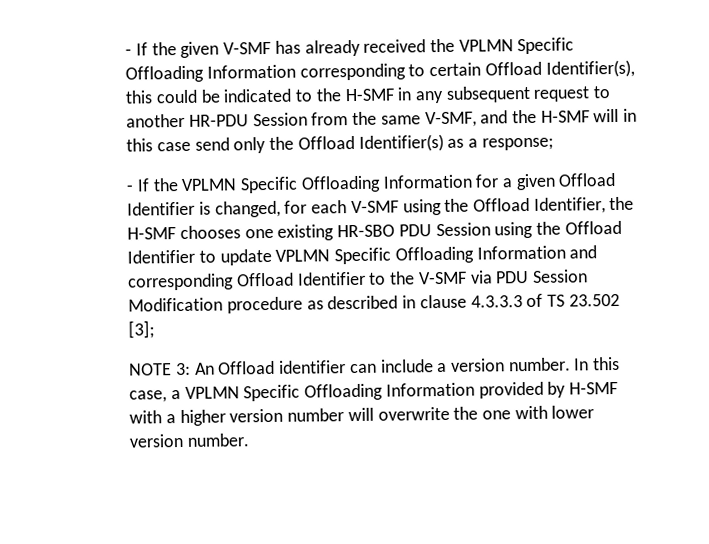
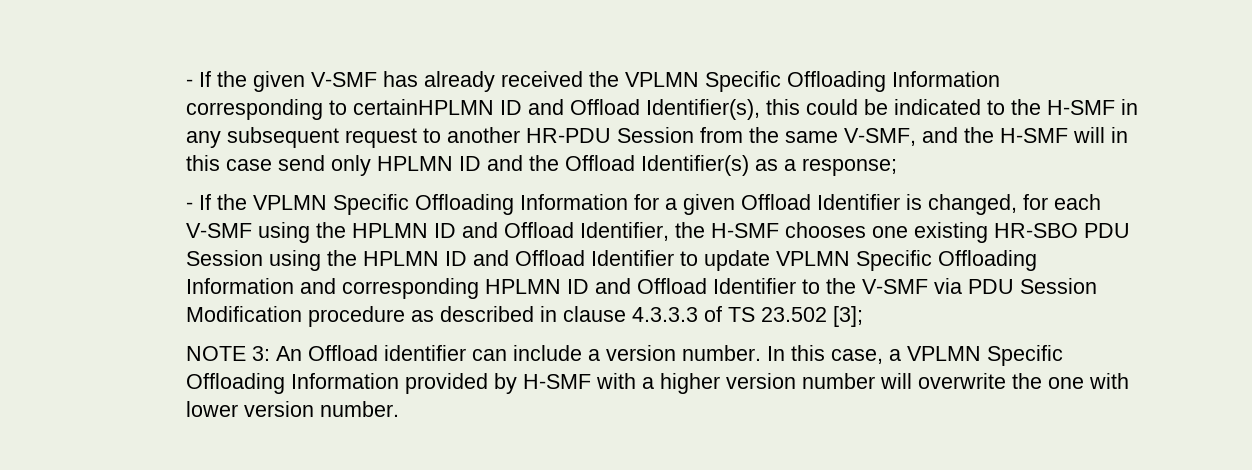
- - If the given V-SMF has already received the VPLMN Specific Offloading Information corresponding to certain Offload Identifier(s), this could be indicated to the H-SMF in any subsequent request to another HR-PDU Session from the same V-SMF, and the H-SMF will in this case send only the Offload Identifier(s) as a response;
+ - If the given V-SMF has already received the VPLMN Specific Offloading Information corresponding to certainHPLMN ID and Offload Identifier(s), this could be indicated to the H-SMF in any subsequent request to another HR-PDU Session from the same V-SMF, and the H-SMF will in this case send only HPLMN ID and the Offload Identifier(s) as a response;
- - If the VPLMN Specific Offloading Information for a given Offload Identifier is changed, for each V-SMF using the Offload Identifier, the H-SMF chooses one existing HR-SBO PDU Session using the Offload Identifier to update VPLMN Specific Offloading Information and corresponding Offload Identifier to the V-SMF via PDU Session Modification procedure as described in clause 4.3.3.3 of TS 23.502 [3];
+ - If the VPLMN Specific Offloading Information for a given Offload Identifier is changed, for each V-SMF using the HPLMN ID and Offload Identifier, the H-SMF chooses one existing HR-SBO PDU Session using the HPLMN ID and Offload Identifier to update VPLMN Specific Offloading Information and corresponding HPLMN ID and Offload Identifier to the V-SMF via PDU Session Modification procedure as described in clause 4.3.3.3 of TS 23.502 [3];

